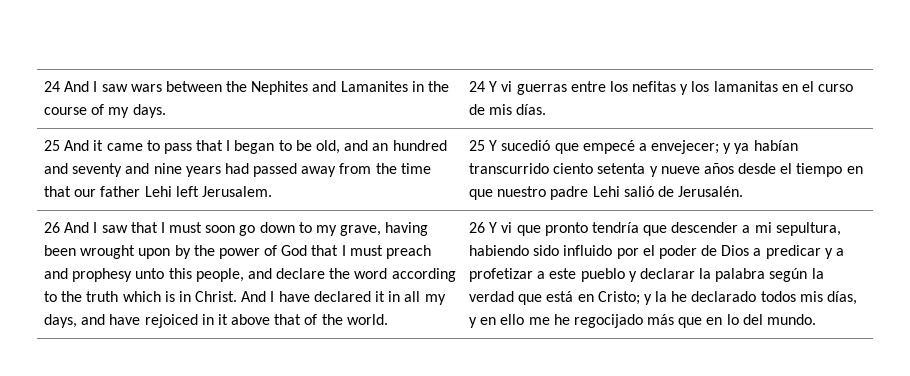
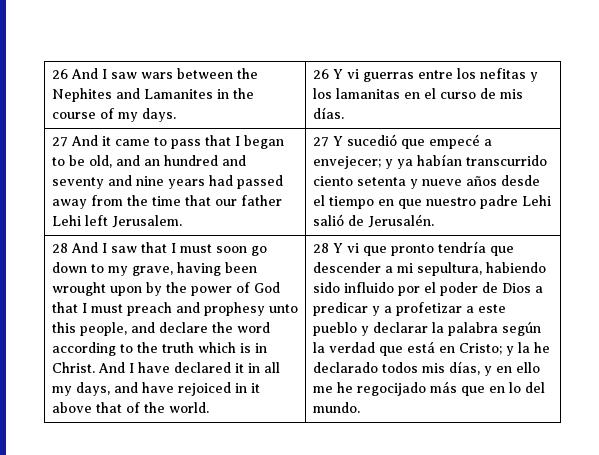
- 24 And I saw wars between the Nephites and Lamanites in the course of my days. | 24 Y vi guerras entre los nefitas y los lamanitas en el curso de mis días.
+ 26 And I saw wars between the Nephites and Lamanites in the course of my days. | 26 Y vi guerras entre los nefitas y los lamanitas en el curso de mis días.
- 25 And it came to pass that I began to be old, and an hundred and seventy and nine years had passed away from the time that our father Lehi left Jerusalem.
+ 27 And it came to pass that I began to be old, and an hundred and seventy and nine years had passed away from the time that our father Lehi left Jerusalem.
- 25 Y sucedió que empecé a envejecer; y ya habían transcurrido ciento setenta y nueve años desde el tiempo en que nuestro padre Lehi salió de Jerusalén.
+ 27 Y sucedió que empecé a envejecer; y ya habían transcurrido ciento setenta y nueve años desde el tiempo en que nuestro padre Lehi salió de Jerusalén.
- 26 And I saw that I must soon go down to my grave, having been wrought upon by the power of God that I must preach and prophesy unto this people, and declare the word according to the truth which is in Christ.
+ 28 And I saw that I must soon go down to my grave, having been wrought upon by the power of God that I must preach and prophesy unto this people, and declare the word according to the truth which is in Christ.
- 26 Y vi que pronto tendría que descender a mi sepultura, habiendo sido influido por el poder de Dios a predicar y a profetizar a este pueblo y declarar la palabra según la verdad que está en Cristo; y la he declarado todos mis días, y en ello me he regocijado más que en lo del mundo.
+ 28 Y vi que pronto tendría que descender a mi sepultura, habiendo sido influido por el poder de Dios a predicar y a profetizar a este pueblo y declarar la palabra según la verdad que está en Cristo; y la he declarado todos mis días, y en ello me he regocijado más que en lo del mundo.

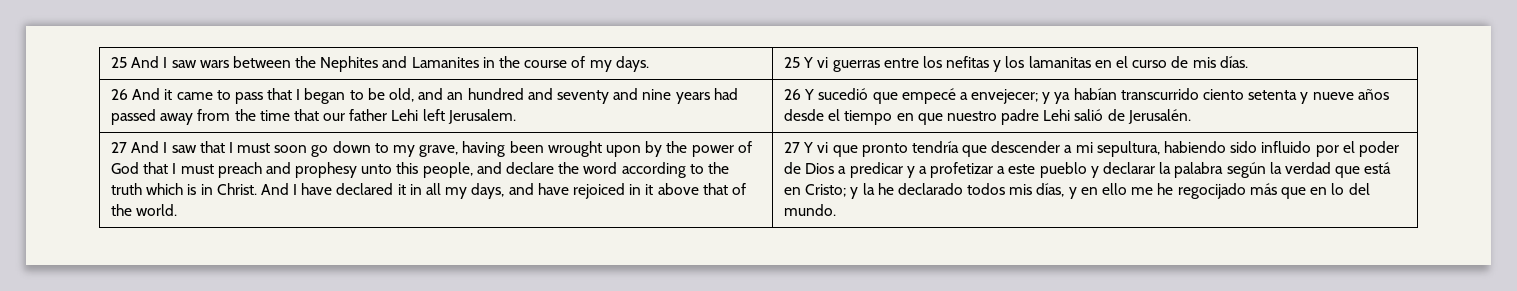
- 26 And I saw wars between the Nephites and Lamanites in the course of my days. | 26 Y vi guerras entre los nefitas y los lamanitas en el curso de mis días.
+ 25 And I saw wars between the Nephites and Lamanites in the course of my days. | 25 Y vi guerras entre los nefitas y los lamanitas en el curso de mis días.
- 27 And it came to pass that I began to be old, and an hundred and seventy and nine years had passed away from the time that our father Lehi left Jerusalem.
+ 26 And it came to pass that I began to be old, and an hundred and seventy and nine years had passed away from the time that our father Lehi left Jerusalem.
- 27 Y sucedió que empecé a envejecer; y ya habían transcurrido ciento setenta y nueve años desde el tiempo en que nuestro padre Lehi salió de Jerusalén.
+ 26 Y sucedió que empecé a envejecer; y ya habían transcurrido ciento setenta y nueve años desde el tiempo en que nuestro padre Lehi salió de Jerusalén.
- 28 And I saw that I must soon go down to my grave, having been wrought upon by the power of God that I must preach and prophesy unto this people, and declare the word according to the truth which is in Christ.
+ 27 And I saw that I must soon go down to my grave, having been wrought upon by the power of God that I must preach and prophesy unto this people, and declare the word according to the truth which is in Christ.
- 28 Y vi que pronto tendría que descender a mi sepultura, habiendo sido influido por el poder de Dios a predicar y a profetizar a este pueblo y declarar la palabra según la verdad que está en Cristo; y la he declarado todos mis días, y en ello me he regocijado más que en lo del mundo.
+ 27 Y vi que pronto tendría que descender a mi sepultura, habiendo sido influido por el poder de Dios a predicar y a profetizar a este pueblo y declarar la palabra según la verdad que está en Cristo; y la he declarado todos mis días, y en ello me he regocijado más que en lo del mundo.

